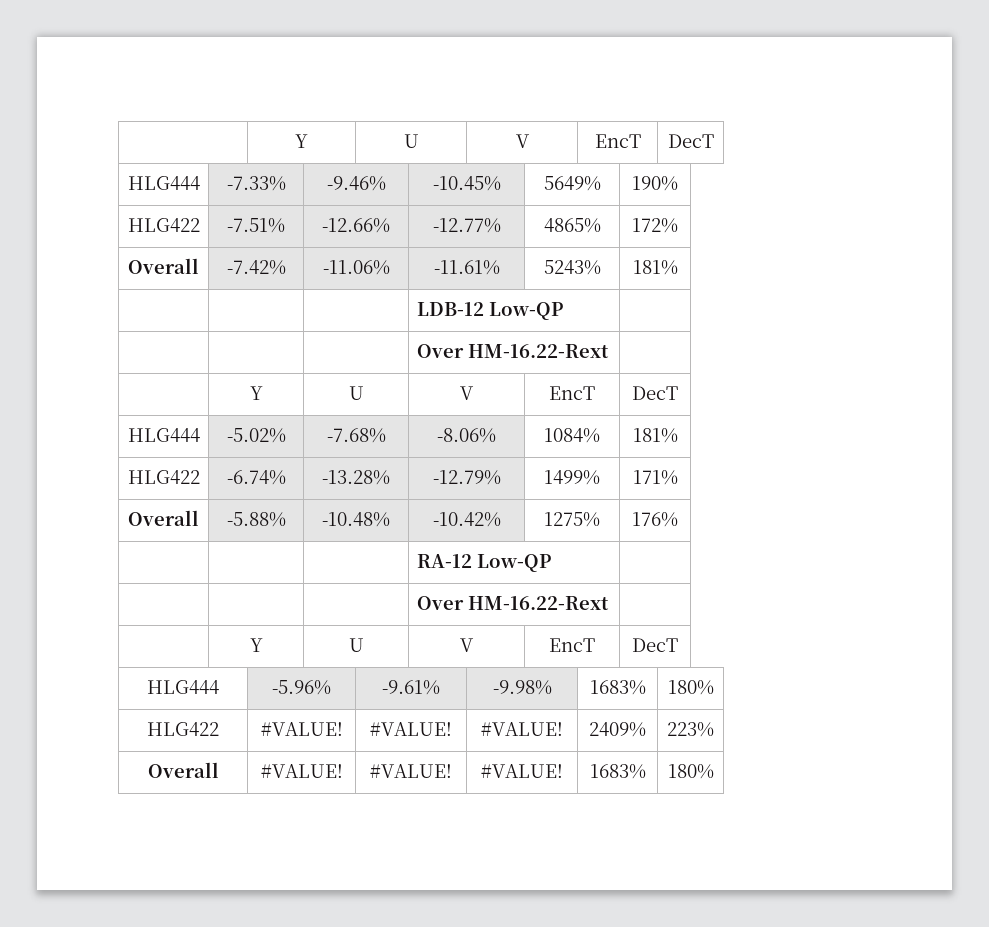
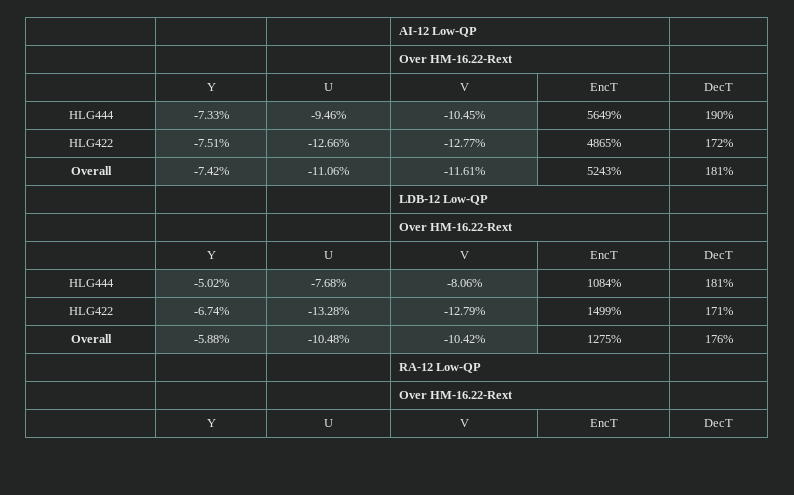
+ | | | AI-12 Low-QP |
+ | | | Over HM-16.22-Rext |
- HLG444 | -5.96% | -9.61% | -9.98% | 1683% | 180%
- HLG422 | #VALUE! | #VALUE! | #VALUE! | 2409% | 223%
- Overall | #VALUE! | #VALUE! | #VALUE! | 1683% | 180%

